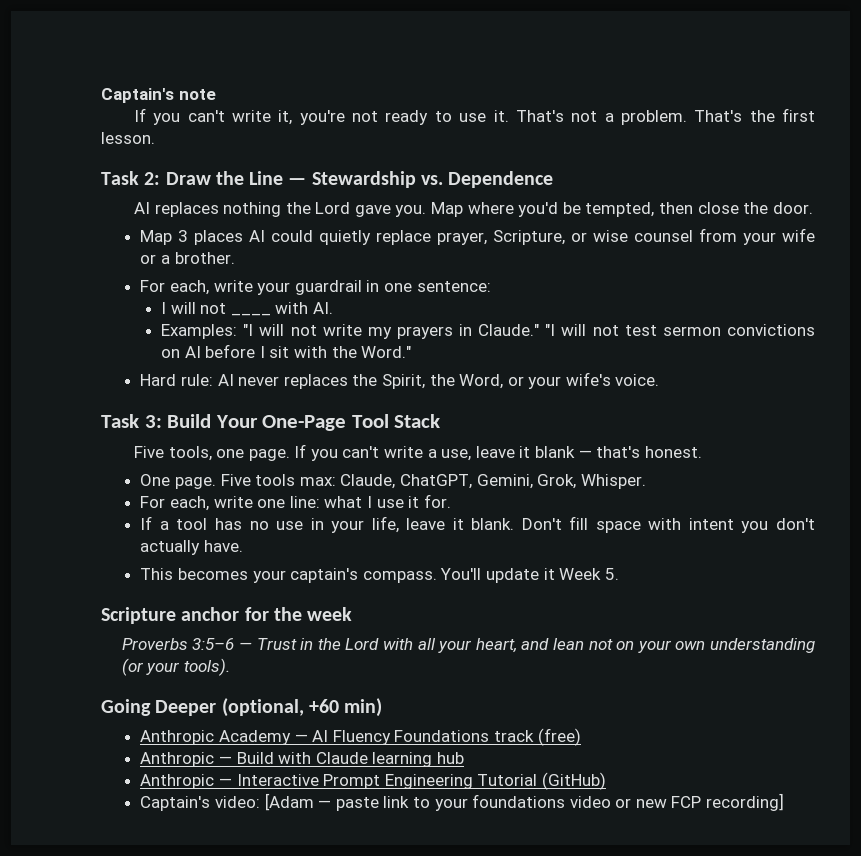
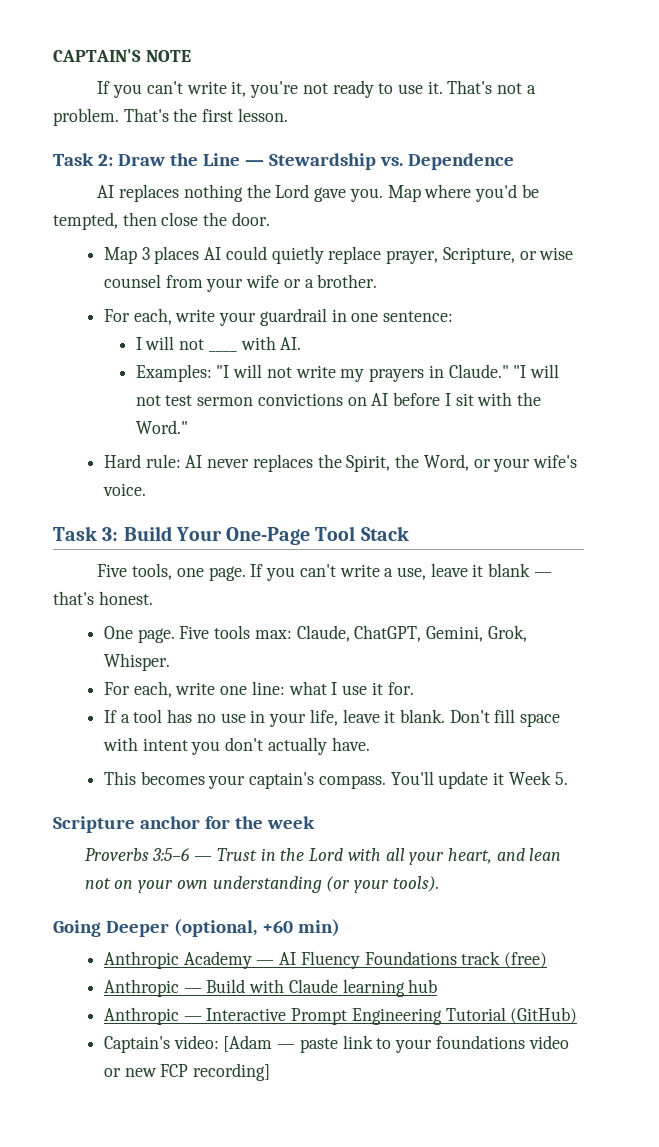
- Captain's note
+ CAPTAIN'S NOTE

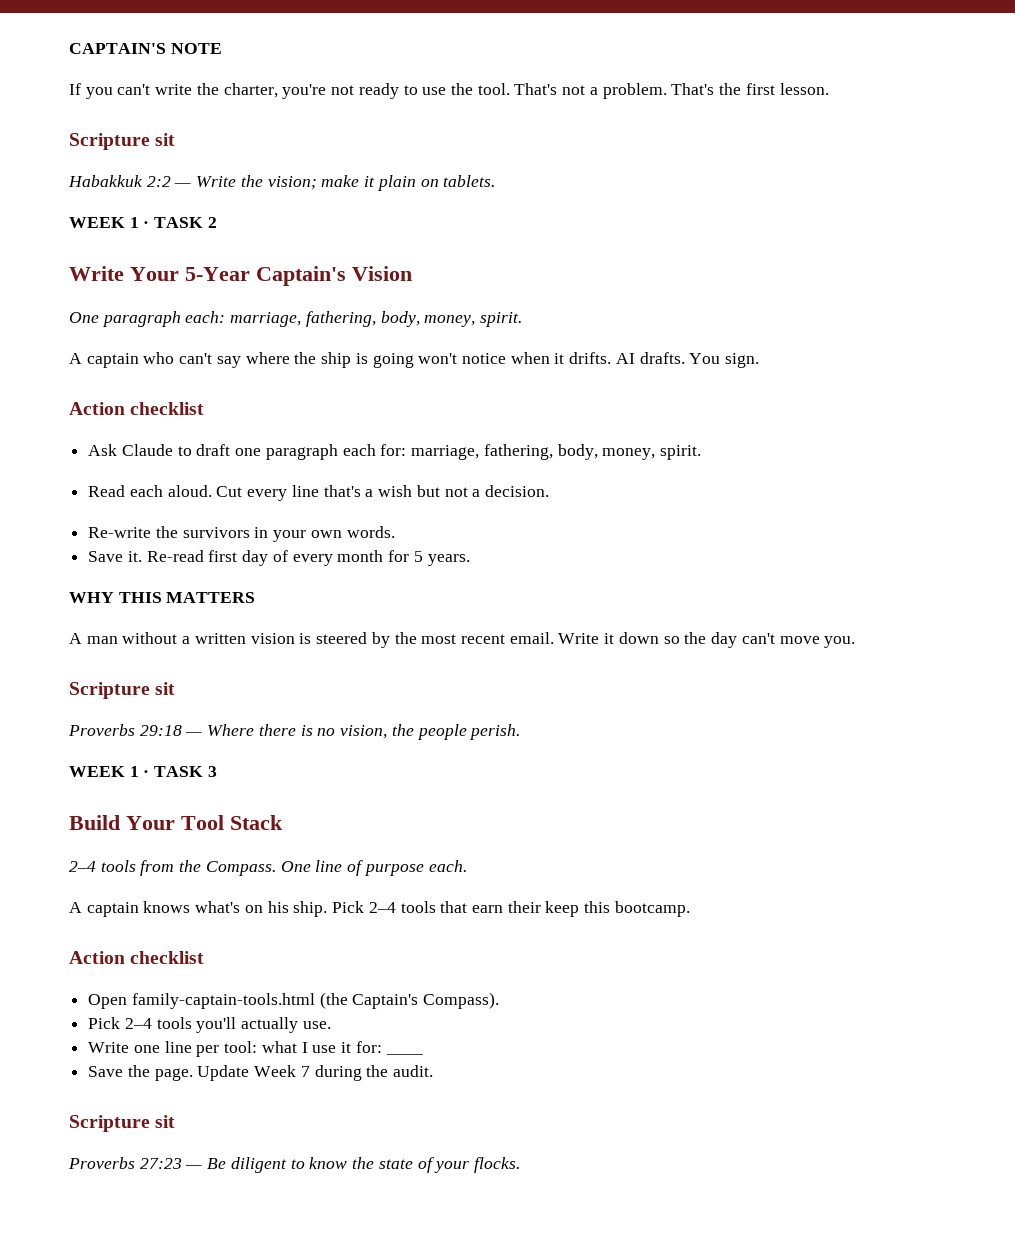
- If you can't write it, you're not ready to use it.
+ If you can't write the charter, you're not ready to use the tool.
  That's the first lesson.
- Task 2: Draw the Line — Stewardship vs. Dependence
- AI replaces nothing the Lord gave you. Map where you'd be tempted, then close the door.
- Map 3 places AI could quietly replace prayer, Scripture, or wise counsel from your wife or a brother.
- For each, write your guardrail in one sentence:
- I will not ____ with AI.
- Examples: "I will not write my prayers in Claude." "I will not test sermon convictions on AI before I sit with the Word."
- Hard rule: AI never replaces the Spirit, the Word, or your wife's voice.
- Task 3: Build Your One-Page Tool Stack
+ Scripture sit
+ Habakkuk 2:2 — Write the vision; make it plain on tablets.
+ WEEK 1 · TASK 2
+ Write Your 5-Year Captain's Vision
+ One paragraph each: marriage, fathering, body, money, spirit.
+ A captain who can't say where the ship is going won't notice when it drifts. AI drafts. You sign.
+ Action checklist
+ Ask Claude to draft one paragraph each for: marriage, fathering, body, money, spirit.
+ Read each aloud. Cut every line that's a wish but not a decision.
+ Re-write the survivors in your own words.
+ Save it. Re-read first day of every month for 5 years.
+ WHY THIS MATTERS
+ A man without a written vision is steered by the most recent email. Write it down so the day can't move you.
+ Scripture sit
+ Proverbs 29:18 — Where there is no vision, the people perish.
+ WEEK 1 · TASK 3
+ Build Your Tool Stack
- Five tools, one page. If you can't write a use, leave it blank — that's honest.
- One page. Five tools max: Claude, ChatGPT, Gemini, Grok, Whisper.
- For each, write one line: what I use it for.
- If a tool has no use in your life, leave it blank. Don't fill space with intent you don't actually have.
- This becomes your captain's compass. You'll update it Week 5.
- Scripture anchor for the week
- Proverbs 3:5–6 — Trust in the Lord with all your heart, and lean not on your own understanding (or your tools).
- Going Deeper (optional, +60 min)
- Anthropic Academy — AI Fluency Foundations track (free)
- Anthropic — Build with Claude learning hub
- Anthropic — Interactive Prompt Engineering Tutorial (GitHub)
- Captain's video: [Adam — paste link to your foundations video or new FCP recording]
+ 2–4 tools from the Compass. One line of purpose each.
+ A captain knows what's on his ship. Pick 2–4 tools that earn their keep this bootcamp.
+ Action checklist
+ Open family-captain-tools.html (the Captain's Compass).
+ Pick 2–4 tools you'll actually use.
+ Write one line per tool: what I use it for: ____
+ Save the page. Update Week 7 during the audit.
+ Scripture sit
+ Proverbs 27:23 — Be diligent to know the state of your flocks.

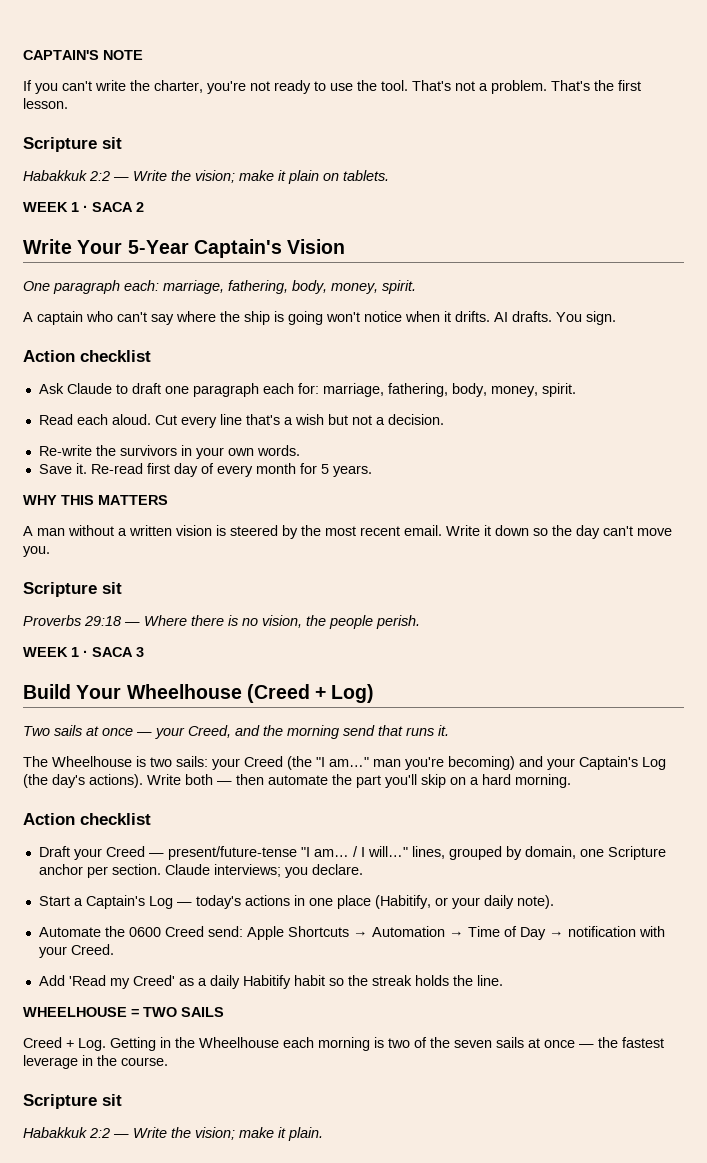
- WEEK 1 · TASK 2
+ WEEK 1 · SACA 2
- WEEK 1 · TASK 3
+ WEEK 1 · SACA 3
- Build Your Tool Stack
- 2–4 tools from the Compass. One line of purpose each.
- A captain knows what's on his ship. Pick 2–4 tools that earn their keep this bootcamp.
+ Build Your Wheelhouse (Creed + Log)
+ Two sails at once — your Creed, and the morning send that runs it.
+ The Wheelhouse is two sails: your Creed (the "I am…" man you're becoming) and your Captain's Log (the day's actions). Write both — then automate the part you'll skip on a hard morning.
  Action checklist
- Open family-captain-tools.html (the Captain's Compass).
- Pick 2–4 tools you'll actually use.
- Write one line per tool: what I use it for: ____
- Save the page. Update Week 7 during the audit.
+ Draft your Creed — present/future-tense "I am… / I will…" lines, grouped by domain, one Scripture anchor per section. Claude interviews; you declare.
+ Start a Captain's Log — today's actions in one place (Habitify, or your daily note).
+ Automate the 0600 Creed send: Apple Shortcuts → Automation → Time of Day → notification with your Creed.
+ Add 'Read my Creed' as a daily Habitify habit so the streak holds the line.
+ WHEELHOUSE = TWO SAILS
+ Creed + Log. Getting in the Wheelhouse each morning is two of the seven sails at once — the fastest leverage in the course.
  Scripture sit
- Proverbs 27:23 — Be diligent to know the state of your flocks.
+ Habakkuk 2:2 — Write the vision; make it plain.

